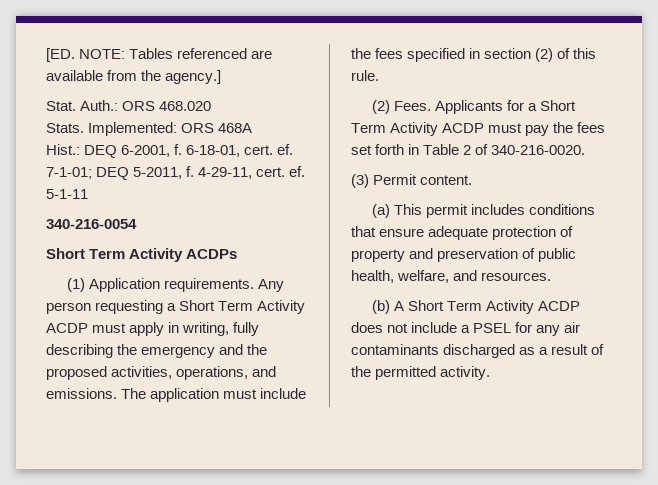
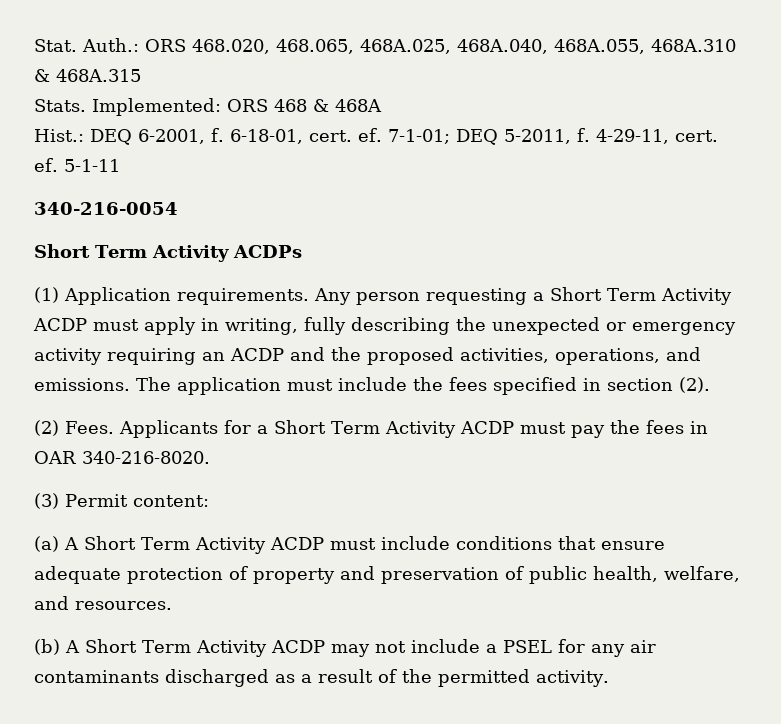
- [ED. NOTE: Tables referenced are available from the agency.]
- Stat. Auth.: ORS 468.020
+ Stat. Auth.: ORS 468.020, 468.065, 468A.025, 468A.040, 468A.055, 468A.310 & 468A.315
- Implemented: ORS 468A
+ Implemented: ORS 468 & 468A
- Any person requesting a Short Term Activity ACDP must apply in writing, fully describing the emergency and the proposed activities, operations, and emissions.
+ Any person requesting a Short Term Activity ACDP must apply in writing, fully describing the unexpected or emergency activity requiring an ACDP and the proposed activities, operations, and emissions.
- The application must include the fees specified in section (2) of this rule.
+ The application must include the fees specified in section (2).
- Applicants for a Short Term Activity ACDP must pay the fees set forth in Table 2 of 340-216-0020.
+ Applicants for a Short Term Activity ACDP must pay the fees in OAR 340-216-8020.
- (3) Permit content.
+ (3) Permit content:
- (a) This permit includes conditions that ensure adequate protection of property and preservation of public health, welfare, and resources.
+ (a) A Short Term Activity ACDP must include conditions that ensure adequate protection of property and preservation of public health, welfare, and resources.
- (b) A Short Term Activity ACDP does not include a PSEL for any air contaminants discharged as a result of the permitted activity.
+ (b) A Short Term Activity ACDP may not include a PSEL for any air contaminants discharged as a result of the permitted activity.

